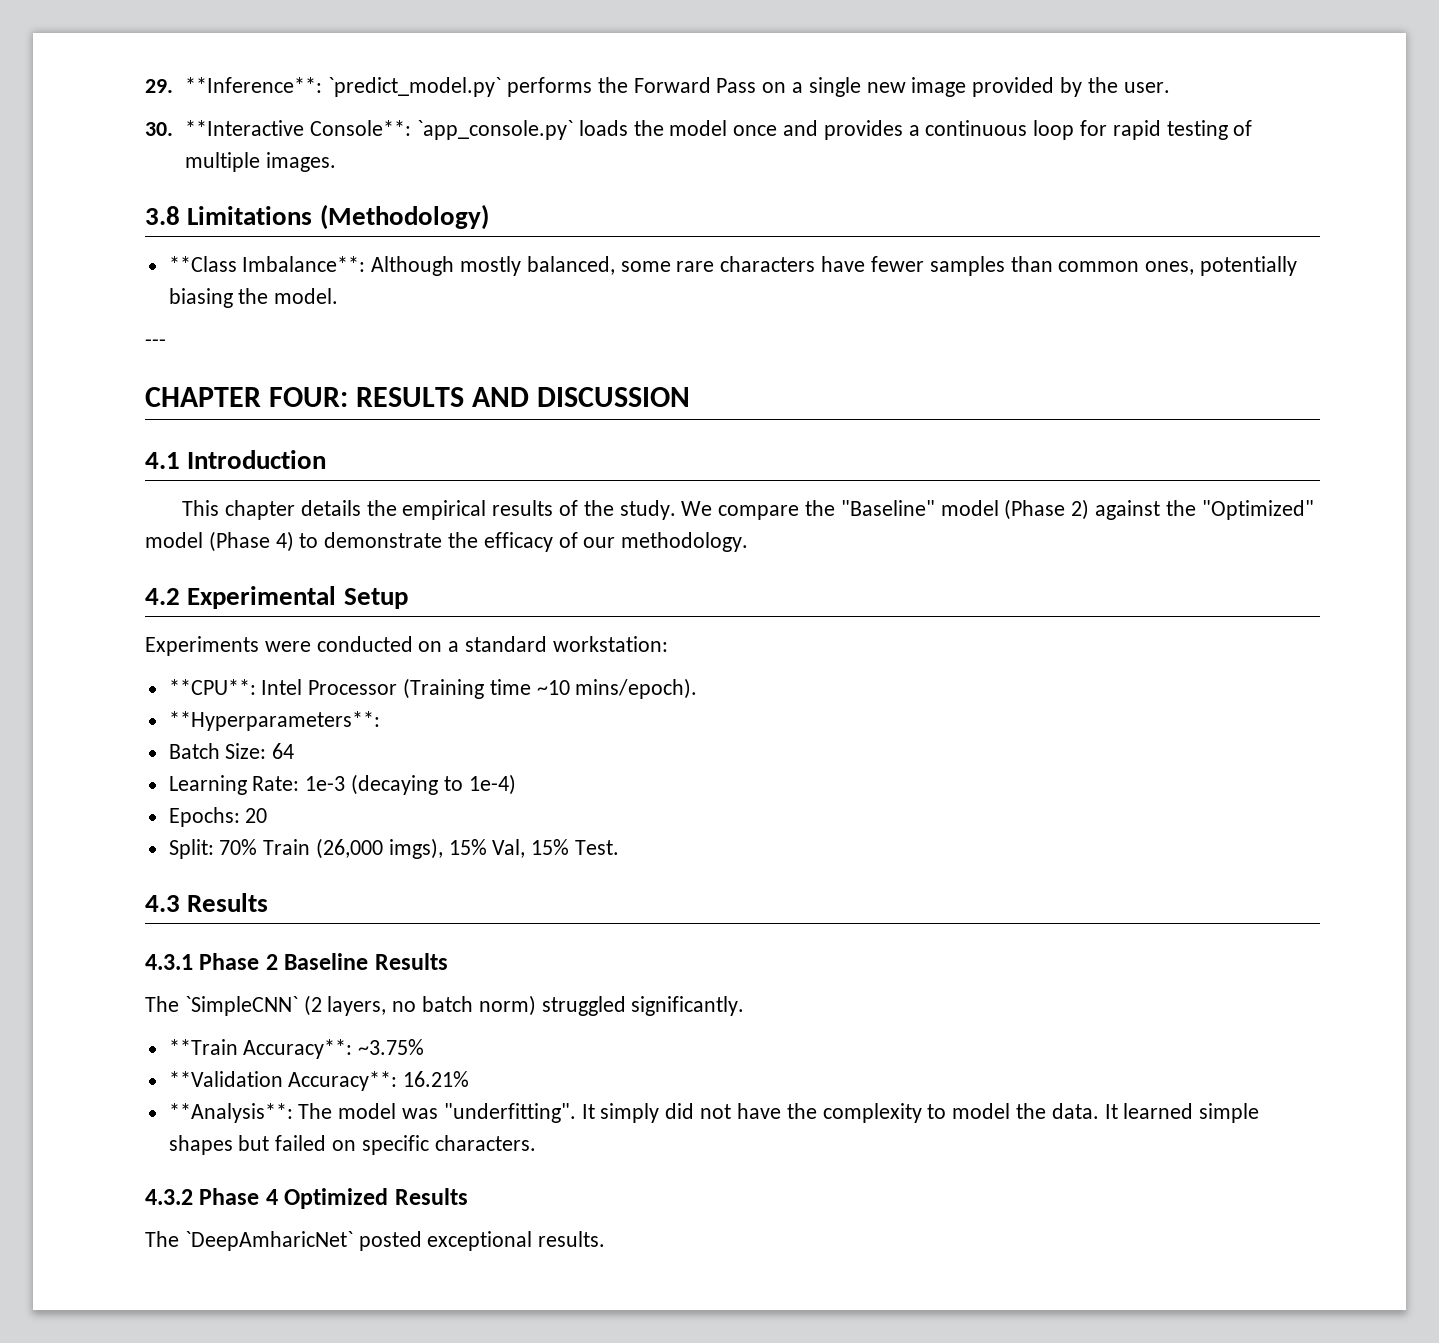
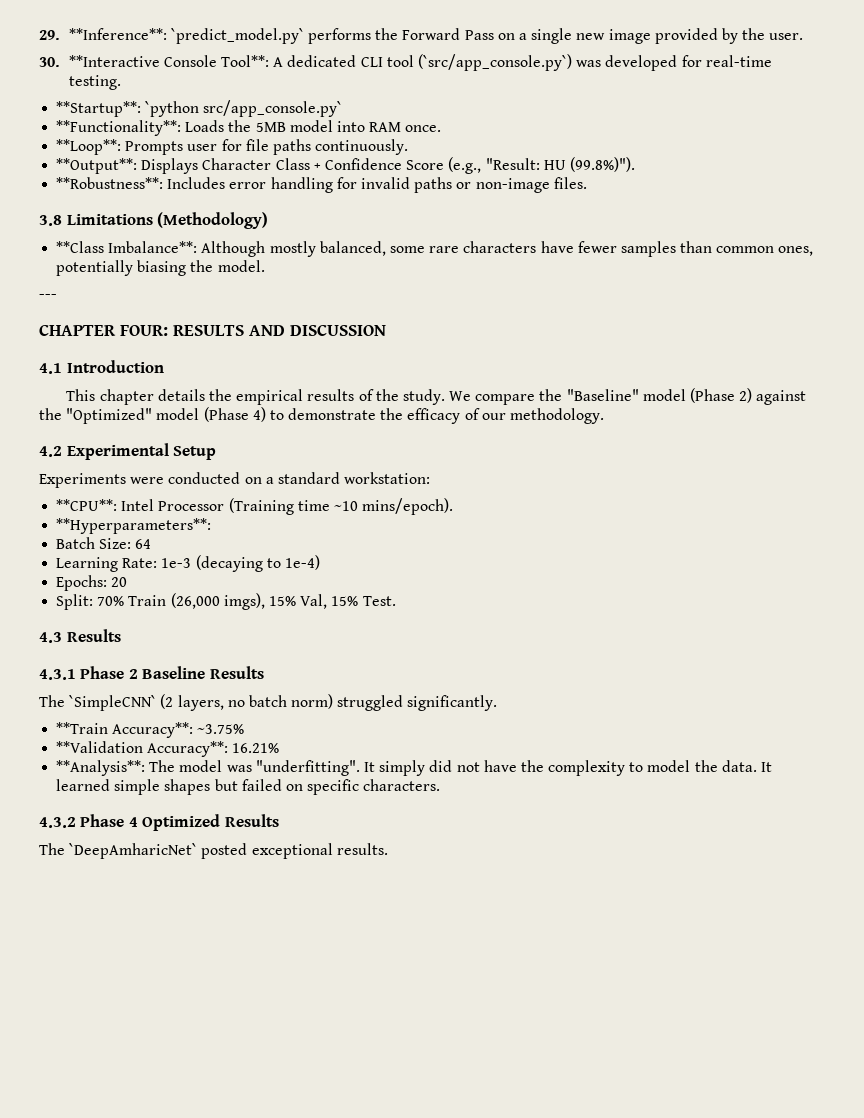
- 30. **Interactive Console**: `app_console.py` loads the model once and provides a continuous loop for rapid testing of multiple images.
+ 30. **Interactive Console Tool**: A dedicated CLI tool (`src/app_console.py`) was developed for real-time testing.
+ **Startup**: `python src/app_console.py`
+ **Functionality**: Loads the 5MB model into RAM once.
+ **Loop**: Prompts user for file paths continuously.
+ **Output**: Displays Character Class + Confidence Score (e.g., "Result: HU (99.8%)").
+ **Robustness**: Includes error handling for invalid paths or non-image files.

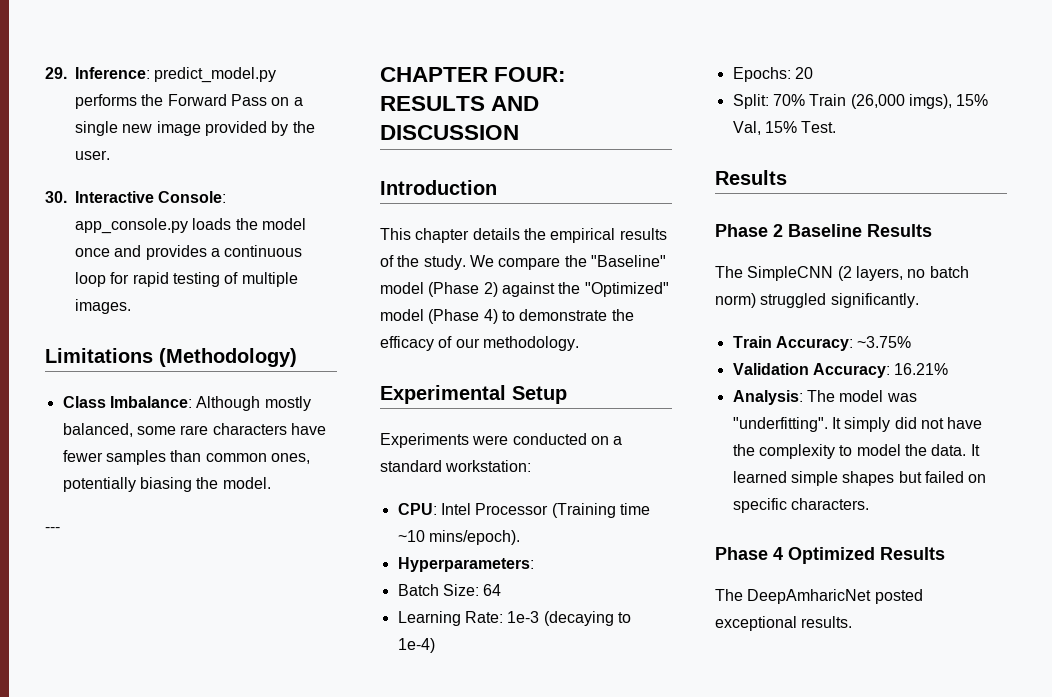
- 29. **Inference**: `predict_model.py` performs the Forward Pass on a single new image provided by the user.
+ 29. Inference: predict_model.py performs the Forward Pass on a single new image provided by the user.
- 30. **Interactive Console Tool**: A dedicated CLI tool (`src/app_console.py`) was developed for real-time testing.
- **Startup**: `python src/app_console.py`
- **Functionality**: Loads the 5MB model into RAM once.
- **Loop**: Prompts user for file paths continuously.
- **Output**: Displays Character Class + Confidence Score (e.g., "Result: HU (99.8%)").
- **Robustness**: Includes error handling for invalid paths or non-image files.
- 3.8 Limitations (Methodology)
+ 30. Interactive Console: app_console.py loads the model once and provides a continuous loop for rapid testing of multiple images.
+ Limitations (Methodology)
- **Class Imbalance**: Although mostly balanced, some rare characters have fewer samples than common ones, potentially biasing the model.
+ Class Imbalance: Although mostly balanced, some rare characters have fewer samples than common ones, potentially biasing the model.
- 4.1 Introduction
+ Introduction
- 4.2 Experimental Setup
+ Experimental Setup
- **CPU**: Intel Processor (Training time ~10 mins/epoch).
+ CPU: Intel Processor (Training time ~10 mins/epoch).
- **Hyperparameters**:
+ Hyperparameters:
  Split: 70% Train (26,000 imgs), 15% Val, 15% Test.
- 4.3 Results
- 4.3.1 Phase 2 Baseline Results
+ Results
+ Phase 2 Baseline Results
- The `SimpleCNN` (2 layers, no batch norm) struggled significantly.
+ The SimpleCNN (2 layers, no batch norm) struggled significantly.
- **Train Accuracy**: ~3.75%
+ Train Accuracy: ~3.75%
- **Validation Accuracy**: 16.21%
+ Validation Accuracy: 16.21%
- **Analysis**: The model was "underfitting".
+ Analysis: The model was "underfitting".
- 4.3.2 Phase 4 Optimized Results
+ Phase 4 Optimized Results
- The `DeepAmharicNet` posted exceptional results.
+ The DeepAmharicNet posted exceptional results.

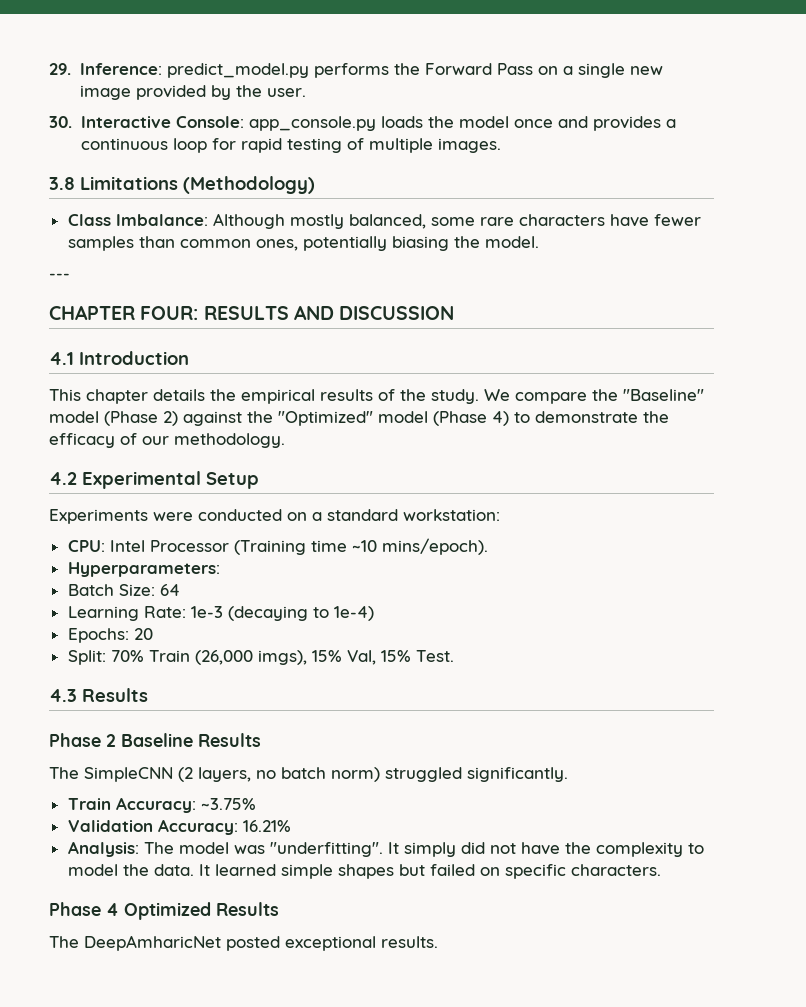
- Limitations (Methodology)
+ 3.8 Limitations (Methodology)
- Introduction
+ 4.1 Introduction
- Experimental Setup
+ 4.2 Experimental Setup
  Split: 70% Train (26,000 imgs), 15% Val, 15% Test.
- Results
+ 4.3 Results

